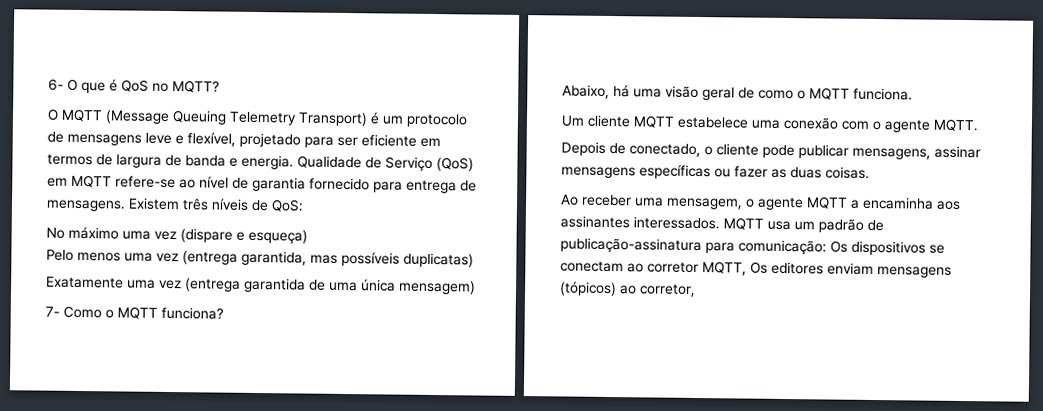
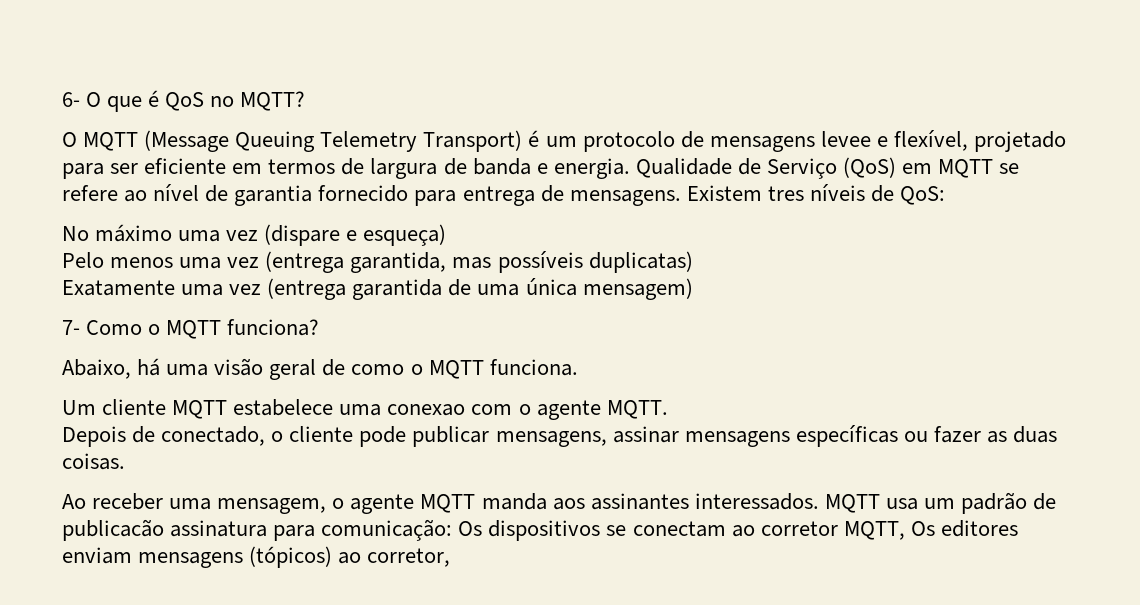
- O MQTT (Message Queuing Telemetry Transport) é um protocolo de mensagens leve e flexível, projetado para ser eficiente em termos de largura de banda e energia.
+ O MQTT (Message Queuing Telemetry Transport) é um protocolo de mensagens levee e flexível, projetado para ser eficiente em termos de largura de banda e energia.
- Qualidade de Serviço (QoS) em MQTT refere-se ao nível de garantia fornecido para entrega de mensagens.
+ Qualidade de Serviço (QoS) em MQTT se refere ao nível de garantia fornecido para entrega de mensagens.
- Existem três níveis de QoS:
+ Existem tres níveis de QoS:
- Um cliente MQTT estabelece uma conexão com o agente MQTT.
+ Um cliente MQTT estabelece uma conexao com o agente MQTT.
- Ao receber uma mensagem, o agente MQTT a encaminha aos assinantes interessados.
+ Ao receber uma mensagem, o agente MQTT manda aos assinantes interessados.
- MQTT usa um padrão de publicação-assinatura para comunicação: Os dispositivos se conectam ao corretor MQTT, Os editores enviam mensagens (tópicos) ao corretor,
+ MQTT usa um padrão de publicacão assinatura para comunicação: Os dispositivos se conectam ao corretor MQTT, Os editores enviam mensagens (tópicos) ao corretor,

